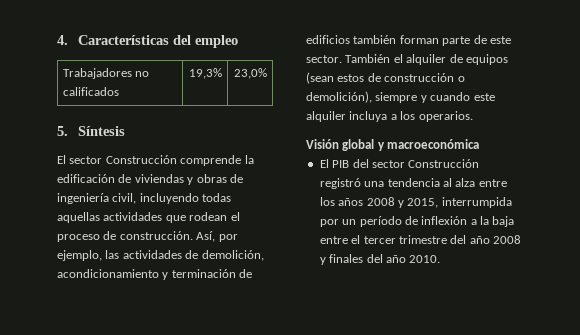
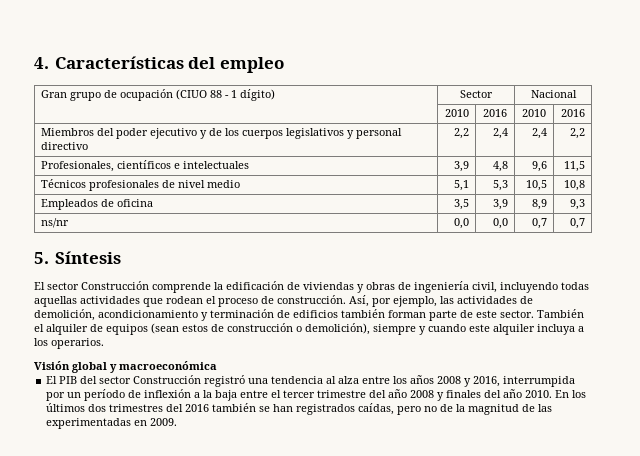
- Trabajadores no calificados | 19,3% | 23,0%
+ Gran grupo de ocupación (CIUO 88 - 1 dígito) | Sector | Nacional
+ | 2010 | 2016 | 2010 | 2016
+ Miembros del poder ejecutivo y de los cuerpos legislativos y personal directivo | 2,2 | 2,4 | 2,4 | 2,2
+ Profesionales, científicos e intelectuales | 3,9 | 4,8 | 9,6 | 11,5
+ Técnicos profesionales de nivel medio | 5,1 | 5,3 | 10,5 | 10,8
+ Empleados de oficina | 3,5 | 3,9 | 8,9 | 9,3
+ ns/nr | 0,0 | 0,0 | 0,7 | 0,7
- El PIB del sector Construcción registró una tendencia al alza entre los años 2008 y 2015, interrumpida por un período de inflexión a la baja entre el tercer trimestre del año 2008 y finales del año 2010.
+ El PIB del sector Construcción registró una tendencia al alza entre los años 2008 y 2016, interrumpida por un período de inflexión a la baja entre el tercer trimestre del año 2008 y finales del año 2010.
+ En los últimos dos trimestres del 2016 también se han registrados caídas, pero no de la magnitud de las experimentadas en 2009.

